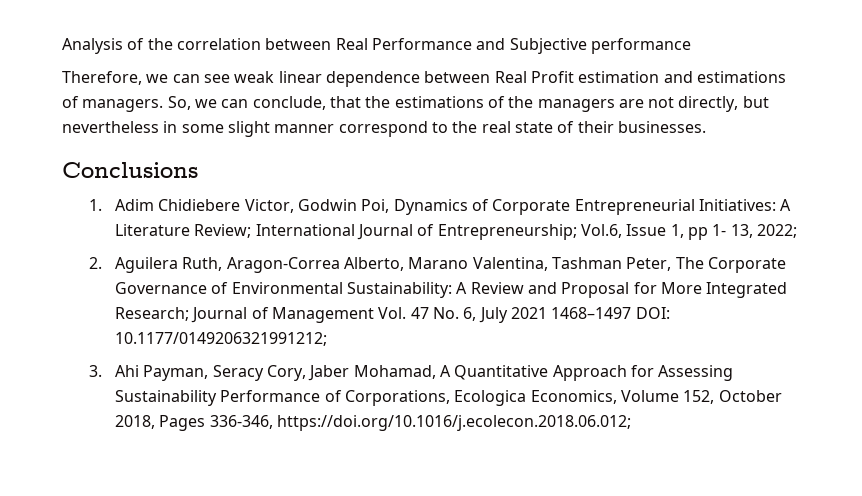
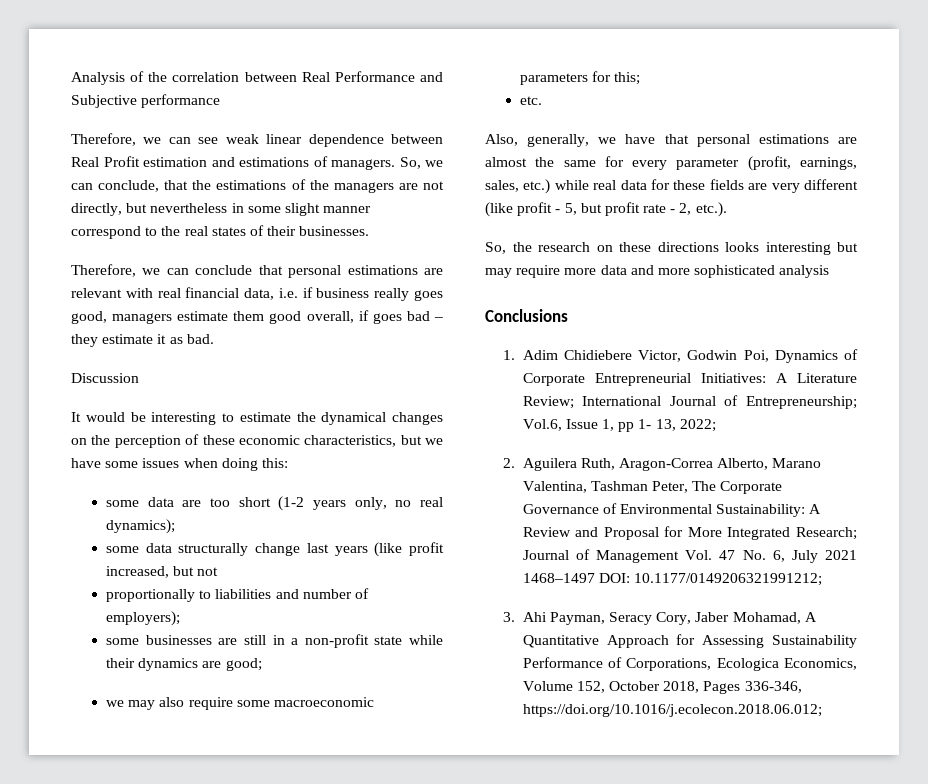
- So, we can conclude, that the estimations of the managers are not directly, but nevertheless in some slight manner correspond to the real state of their businesses.
+ So, we can conclude, that the estimations of the managers are not directly, but nevertheless in some slight manner correspond to the real states of their businesses.
+ Therefore, we can conclude that personal estimations are relevant with real financial data, i.e. if business really goes good, managers estimate them good overall, if goes bad – they estimate it as bad.
+ Discussion
+ It would be interesting to estimate the dynamical changes on the perception of these economic characteristics, but we have some issues when doing this:
+ some data are too short (1-2 years only, no real dynamics);
+ some data structurally change last years (like profit increased, but not
+ proportionally to liabilities and number of employers);
+ some businesses are still in a non-profit state while their dynamics are good;
+ we may also require some macroeconomic parameters for this;
+ etc.
+ Also, generally, we have that personal estimations are almost the same for every parameter (profit, earnings, sales, etc.) while real data for these fields are very different (like profit - 5, but profit rate - 2, etc.).
+ So, the research on these directions looks interesting but may require more data and more sophisticated analysis

